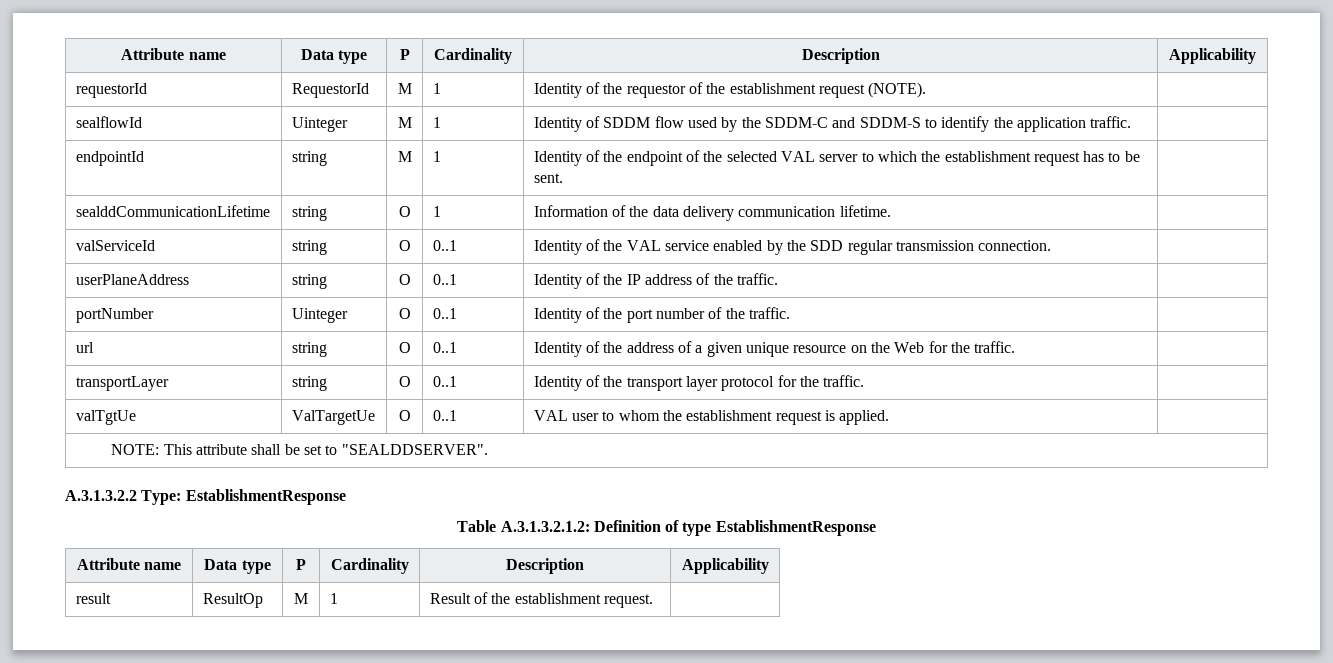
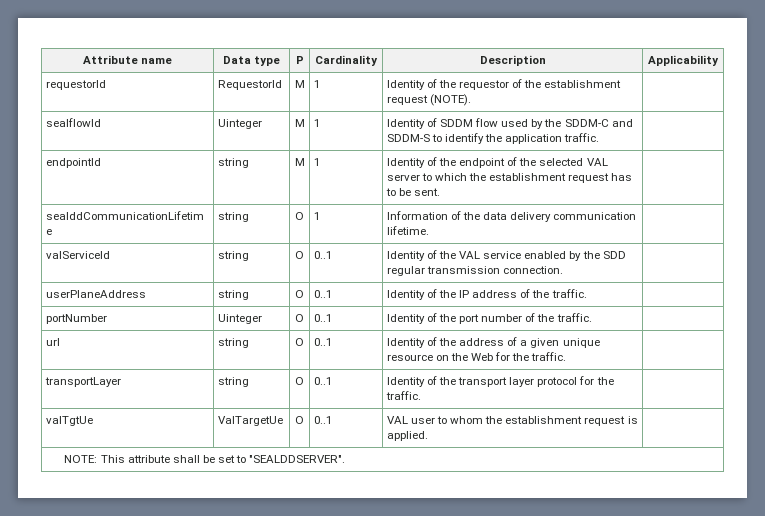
- A.3.1.3.2.2 Type: EstablishmentResponse
- Table A.3.1.3.2.1.2: Definition of type EstablishmentResponse
- Attribute name | Data type | P | Cardinality | Description | Applicability
- result | ResultOp | M | 1 | Result of the establishment request. |

